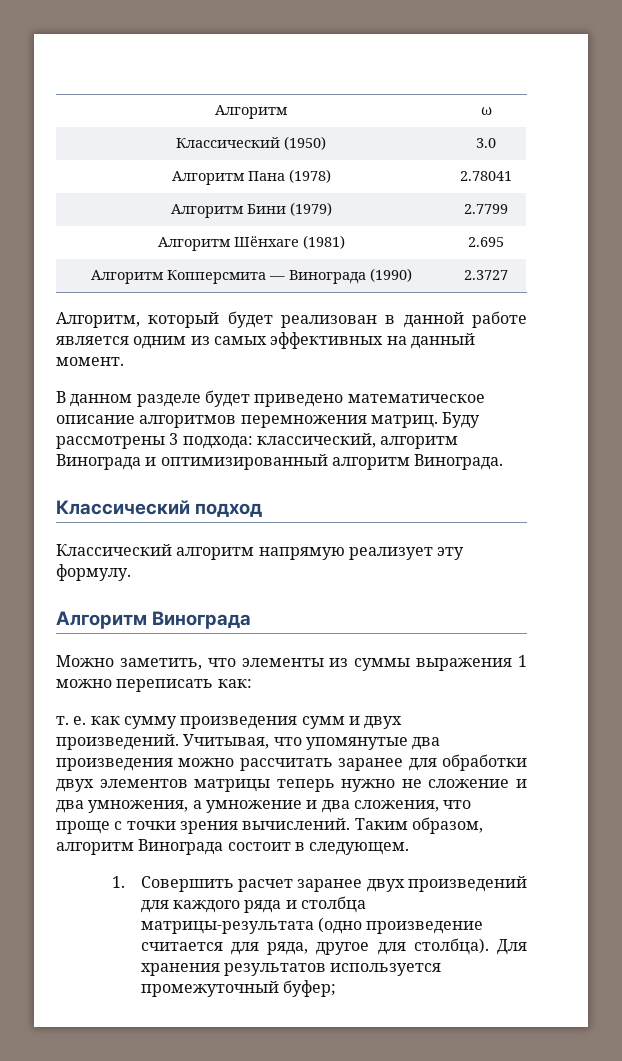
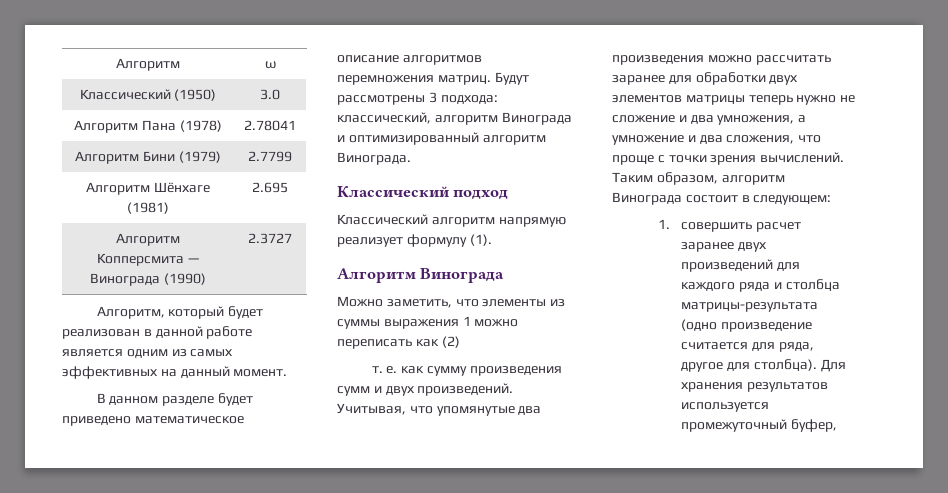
- Буду рассмотрены 3 подхода: классический, алгоритм Винограда и оптимизированный алгоритм Винограда.
+ Будут рассмотрены 3 подхода: классический, алгоритм Винограда и оптимизированный алгоритм Винограда.
- Классический алгоритм напрямую реализует эту формулу.
+ Классический алгоритм напрямую реализует формулу (1).
- Можно заметить, что элементы из суммы выражения 1 можно переписать как:
+ Можно заметить, что элементы из суммы выражения 1 можно переписать как (2)
- Таким образом, алгоритм Винограда состоит в следующем.
+ Таким образом, алгоритм Винограда состоит в следующем:
- 1. Совершить расчет заранее двух произведений для каждого ряда и столбца матрицы-результата (одно произведение считается для ряда, другое для столбца).
+ 1. совершить расчет заранее двух произведений для каждого ряда и столбца матрицы-результата (одно произведение считается для ряда, другое для столбца).
- Для хранения результатов используется промежуточный буфер;
+ Для хранения результатов используется промежуточный буфер,

